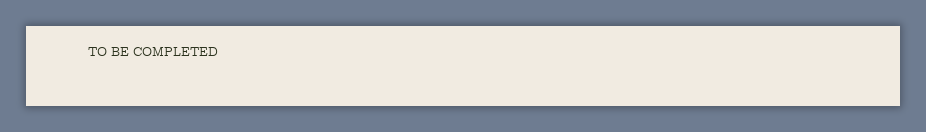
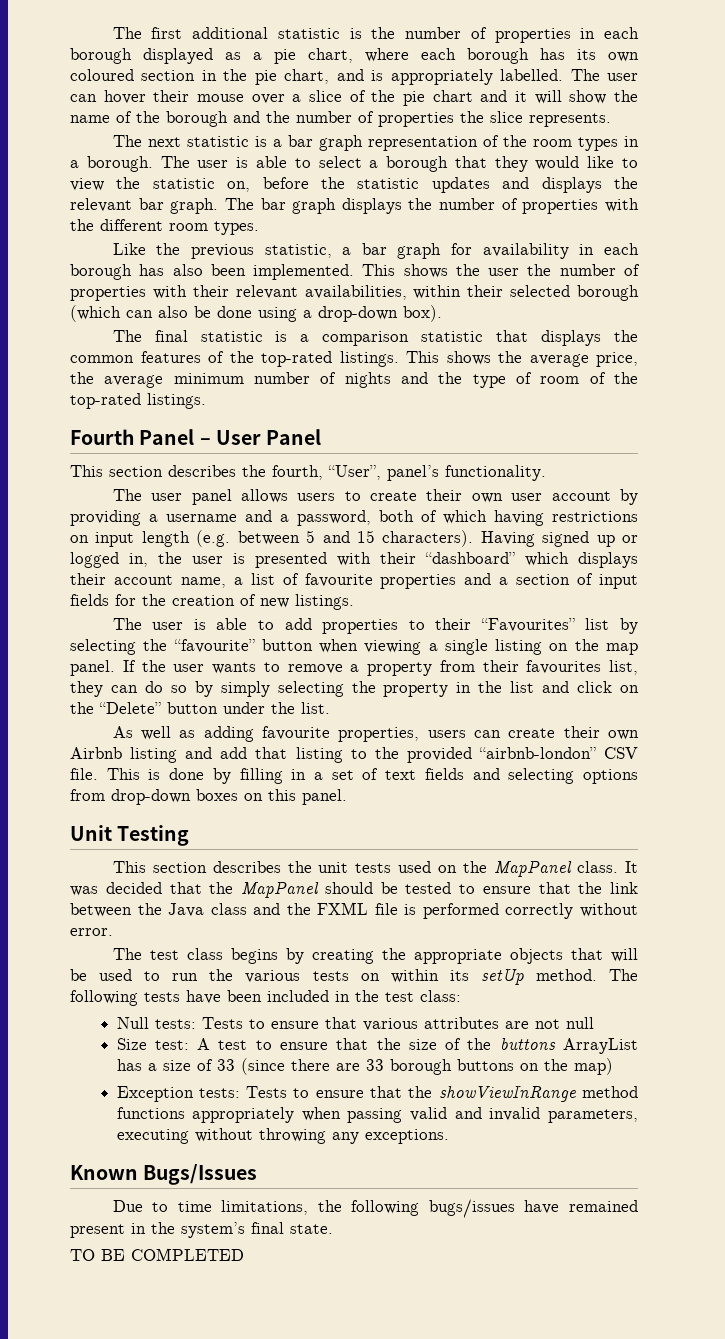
+ The first additional statistic is the number of properties in each borough displayed as a pie chart, where each borough has its own coloured section in the pie chart, and is appropriately labelled. The user can hover their mouse over a slice of the pie chart and it will show the name of the borough and the number of properties the slice represents.
+ The next statistic is a bar graph representation of the room types in a borough. The user is able to select a borough that they would like to view the statistic on, before the statistic updates and displays the relevant bar graph. The bar graph displays the number of properties with the different room types.
+ Like the previous statistic, a bar graph for availability in each borough has also been implemented. This shows the user the number of properties with their relevant availabilities, within their selected borough (which can also be done using a drop-down box).
+ The final statistic is a comparison statistic that displays the common features of the top-rated listings. This shows the average price, the average minimum number of nights and the type of room of the top-rated listings.
+ Fourth Panel – User Panel
+ This section describes the fourth, “User”, panel’s functionality.
+ The user panel allows users to create their own user account by providing a username and a password, both of which having restrictions on input length (e.g. between 5 and 15 characters). Having signed up or logged in, the user is presented with their “dashboard” which displays their account name, a list of favourite properties and a section of input fields for the creation of new listings.
+ The user is able to add properties to their “Favourites” list by selecting the “favourite” button when viewing a single listing on the map panel. If the user wants to remove a property from their favourites list, they can do so by simply selecting the property in the list and click on the “Delete” button under the list.
+ As well as adding favourite properties, users can create their own Airbnb listing and add that listing to the provided “airbnb-london” CSV file. This is done by filling in a set of text fields and selecting options from drop-down boxes on this panel.
+ Unit Testing
+ This section describes the unit tests used on the MapPanel class. It was decided that the MapPanel should be tested to ensure that the link between the Java class and the FXML file is performed correctly without error.
+ The test class begins by creating the appropriate objects that will be used to run the various tests on within its setUp method. The following tests have been included in the test class:
+ Null tests: Tests to ensure that various attributes are not null
+ Size test: A test to ensure that the size of the buttons ArrayList has a size of 33 (since there are 33 borough buttons on the map)
+ Exception tests: Tests to ensure that the showViewInRange method functions appropriately when passing valid and invalid parameters, executing without throwing any exceptions.
+ Known Bugs/Issues
+ Due to time limitations, the following bugs/issues have remained present in the system’s final state.

